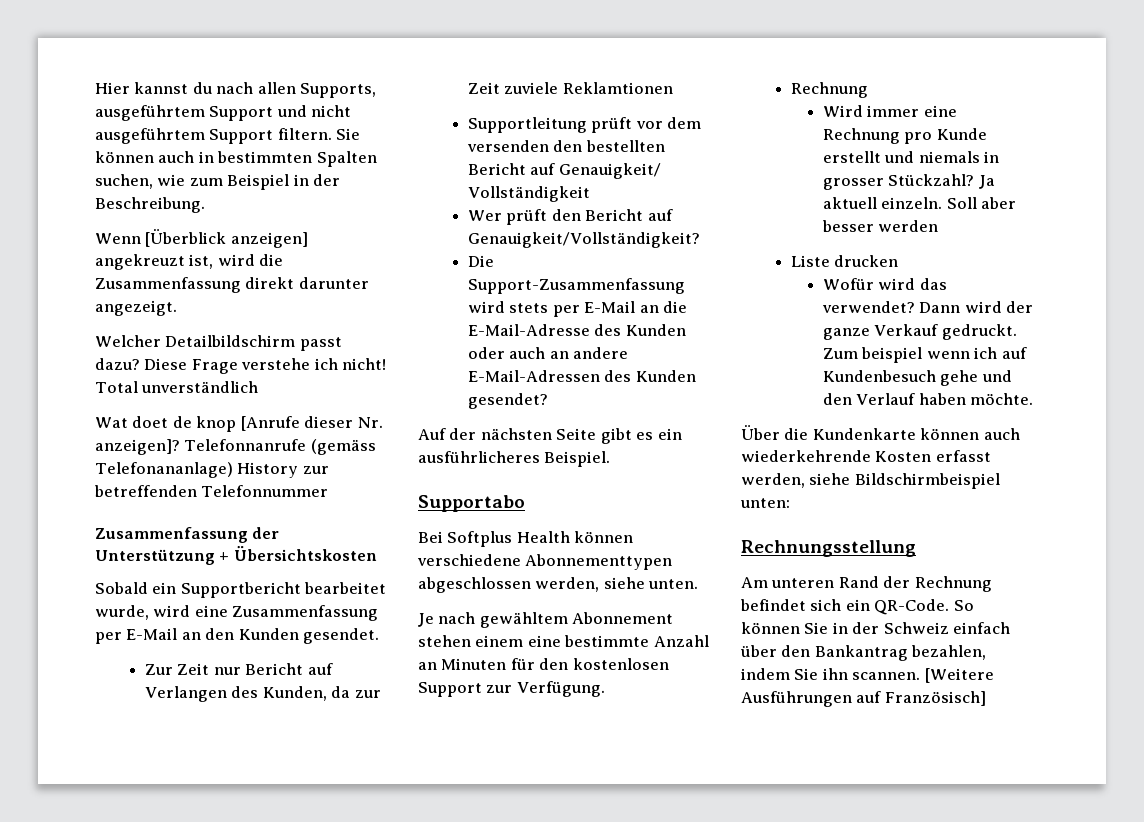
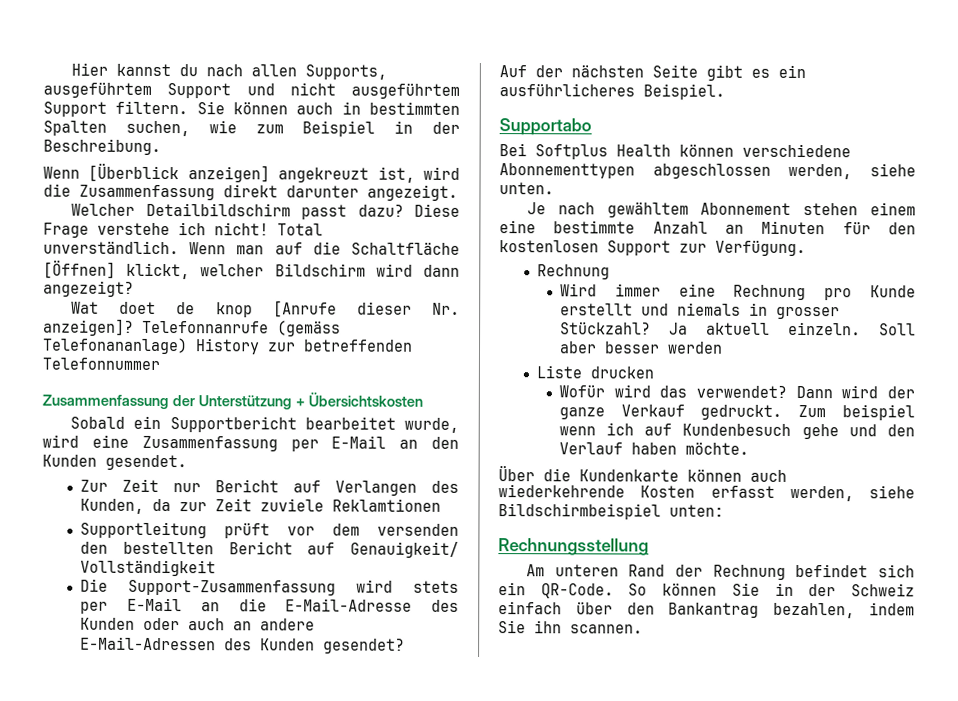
- Total unverständlich
+ Total unverständlich. Wenn man auf die Schaltfläche [Öffnen] klickt, welcher Bildschirm wird dann angezeigt?
- Wer prüft den Bericht auf Genauigkeit/Vollständigkeit?
- [Weitere Ausführungen auf Französisch]

